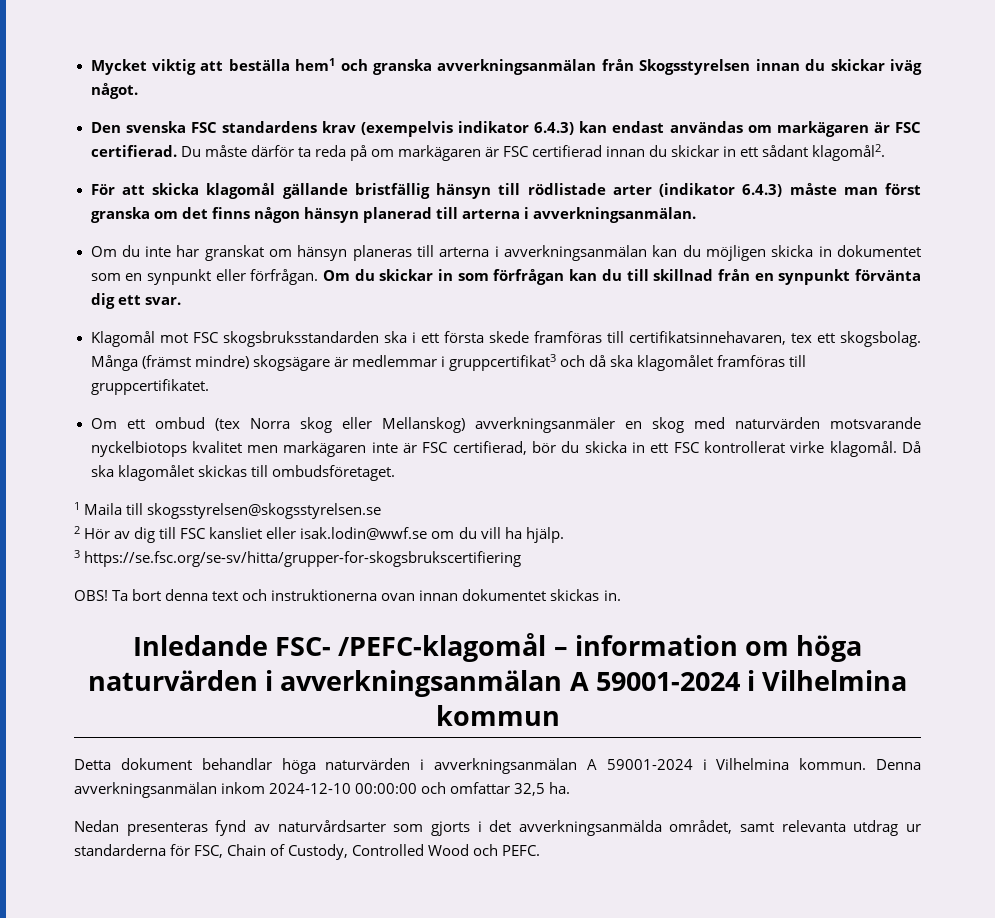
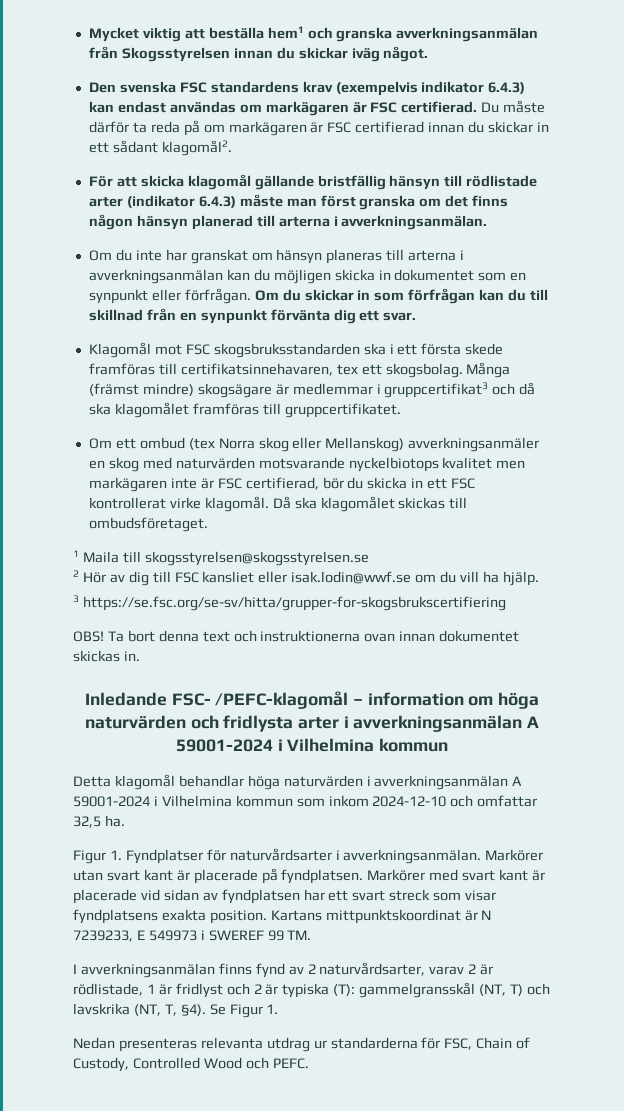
- Inledande FSC- /PEFC-klagomål – information om höga naturvärden i avverkningsanmälan A 59001-2024 i Vilhelmina kommun
+ Inledande FSC- /PEFC-klagomål – information om höga naturvärden och fridlysta arter i avverkningsanmälan A 59001-2024 i Vilhelmina kommun
- Detta dokument behandlar höga naturvärden i avverkningsanmälan A 59001-2024 i Vilhelmina kommun. Denna avverkningsanmälan inkom 2024-12-10 00:00:00 och omfattar 32,5 ha.
+ Detta klagomål behandlar höga naturvärden i avverkningsanmälan A 59001-2024 i Vilhelmina kommun som inkom 2024-12-10 och omfattar 32,5 ha.
- Nedan presenteras fynd av naturvårdsarter som gjorts i det avverkningsanmälda området, samt relevanta utdrag ur standarderna för FSC, Chain of Custody, Controlled Wood och PEFC.
+ Figur 1. Fyndplatser för naturvårdsarter i avverkningsanmälan. Markörer utan svart kant är placerade på fyndplatsen. Markörer med svart kant är placerade vid sidan av fyndplatsen har ett svart streck som visar fyndplatsens exakta position. Kartans mittpunktskoordinat är N 7239233, E 549973 i SWEREF 99 TM.
+ I avverkningsanmälan finns fynd av 2 naturvårdsarter, varav 2 är rödlistade, 1 är fridlyst och 2 är typiska (T): gammelgransskål (NT, T) och lavskrika (NT, T, §4). Se Figur 1.
+ Nedan presenteras relevanta utdrag ur standarderna för FSC, Chain of Custody, Controlled Wood och PEFC.

